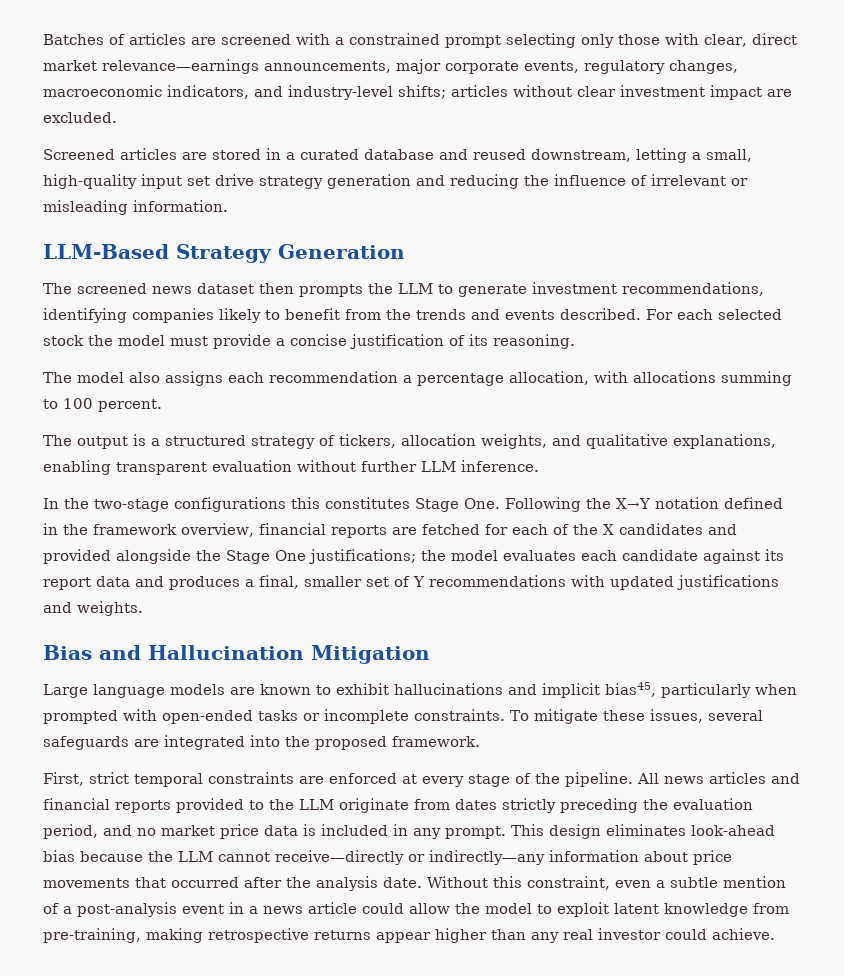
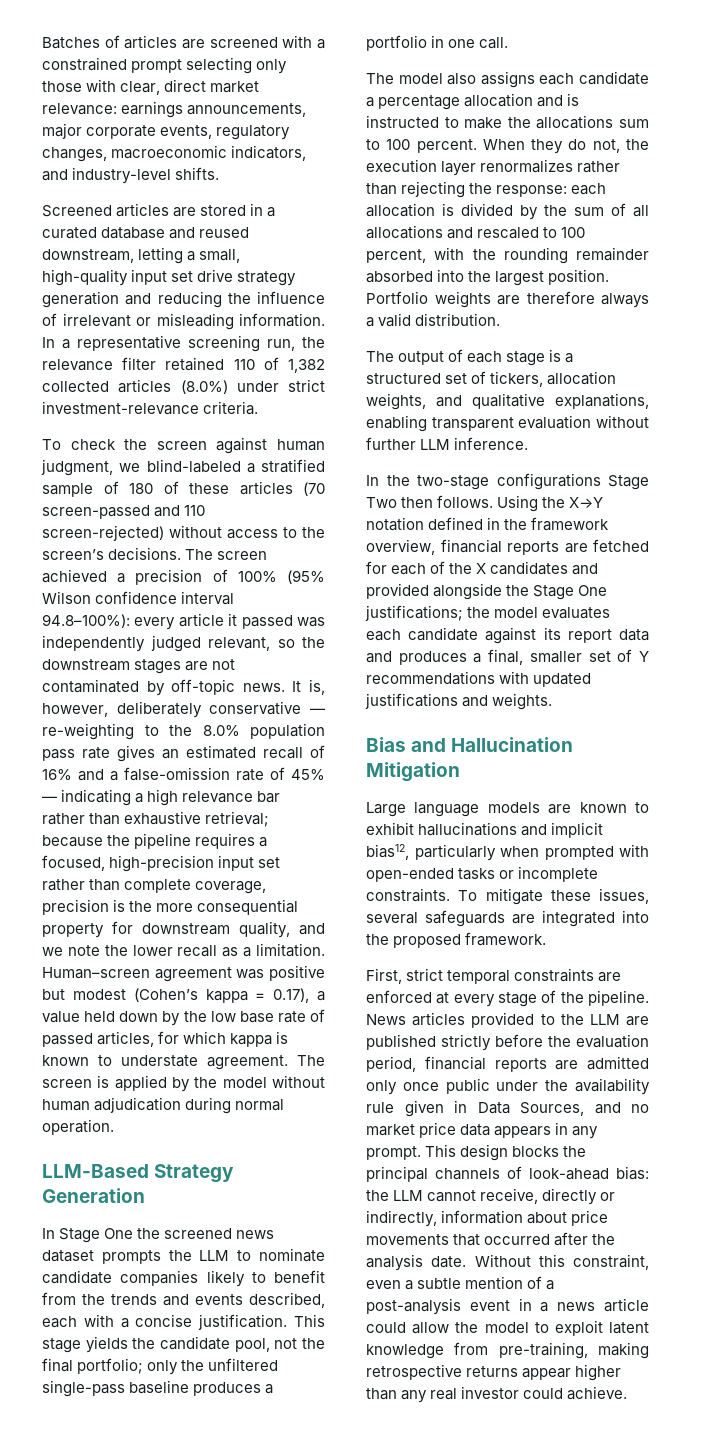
- Batches of articles are screened with a constrained prompt selecting only those with clear, direct market relevance—earnings announcements, major corporate events, regulatory changes, macroeconomic indicators, and industry-level shifts; articles without clear investment impact are excluded.
+ Batches of articles are screened with a constrained prompt selecting only those with clear, direct market relevance: earnings announcements, major corporate events, regulatory changes, macroeconomic indicators, and industry-level shifts.
+ In a representative screening run, the relevance filter retained 110 of 1,382 collected articles (8.0%) under strict investment-relevance criteria.
+ To check the screen against human judgment, we blind-labeled a stratified sample of 180 of these articles (70 screen-passed and 110 screen-rejected) without access to the screen’s decisions. The screen achieved a precision of 100% (95% Wilson confidence interval 94.8–100%): every article it passed was independently judged relevant, so the downstream stages are not contaminated by off-topic news. It is, however, deliberately conservative — re-weighting to the 8.0% population pass rate gives an estimated recall of 16% and a false-omission rate of 45% — indicating a high relevance bar rather than exhaustive retrieval; because the pipeline requires a focused, high-precision input set rather than complete coverage, precision is the more consequential property for downstream quality, and we note the lower recall as a limitation. Human–screen agreement was positive but modest (Cohen’s kappa = 0.17), a value held down by the low base rate of passed articles, for which kappa is known to understate agreement. The screen is applied by the model without human adjudication during normal operation.
- The screened news dataset then prompts the LLM to generate investment recommendations, identifying companies likely to benefit from the trends and events described. For each selected stock the model must provide a concise justification of its reasoning.
+ In Stage One the screened news dataset prompts the LLM to nominate candidate companies likely to benefit from the trends and events described, each with a concise justification. This stage yields the candidate pool, not the final portfolio; only the unfiltered single-pass baseline produces a portfolio in one call.
- The model also assigns each recommendation a percentage allocation, with allocations summing to 100 percent.
+ The model also assigns each candidate a percentage allocation and is instructed to make the allocations sum to 100 percent. When they do not, the execution layer renormalizes rather than rejecting the response: each allocation is divided by the sum of all allocations and rescaled to 100 percent, with the rounding remainder absorbed into the largest position. Portfolio weights are therefore always a valid distribution.
- The output is a structured strategy of tickers, allocation weights, and qualitative explanations, enabling transparent evaluation without further LLM inference.
+ The output of each stage is a structured set of tickers, allocation weights, and qualitative explanations, enabling transparent evaluation without further LLM inference.
- In the two-stage configurations this constitutes Stage One. Following the X→Y notation defined in the framework overview, financial reports are fetched for each of the X candidates and provided alongside the Stage One justifications; the model evaluates each candidate against its report data and produces a final, smaller set of Y recommendations with updated justifications and weights.
+ In the two-stage configurations Stage Two then follows. Using the X→Y notation defined in the framework overview, financial reports are fetched for each of the X candidates and provided alongside the Stage One justifications; the model evaluates each candidate against its report data and produces a final, smaller set of Y recommendations with updated justifications and weights.
- Large language models are known to exhibit hallucinations and implicit bias45, particularly when prompted with open-ended tasks or incomplete constraints.
+ Large language models are known to exhibit hallucinations and implicit bias12, particularly when prompted with open-ended tasks or incomplete constraints.
- All news articles and financial reports provided to the LLM originate from dates strictly preceding the evaluation period, and no market price data is included in any prompt.
+ News articles provided to the LLM are published strictly before the evaluation period, financial reports are admitted only once public under the availability rule given in Data Sources, and no market price data appears in any prompt.
- This design eliminates look-ahead bias because the LLM cannot receive—directly or indirectly—any information about price movements that occurred after the analysis date.
+ This design blocks the principal channels of look-ahead bias: the LLM cannot receive, directly or indirectly, information about price movements that occurred after the analysis date.

